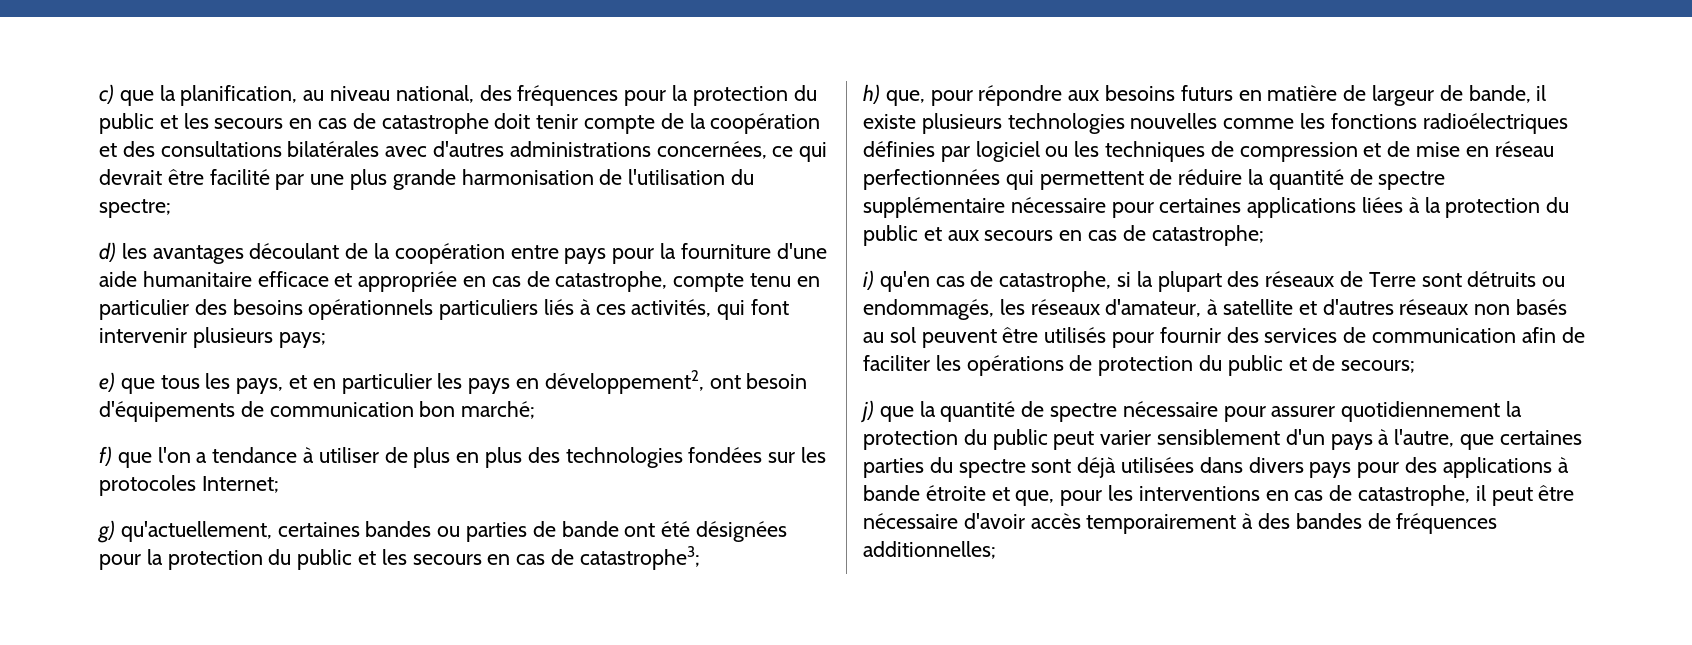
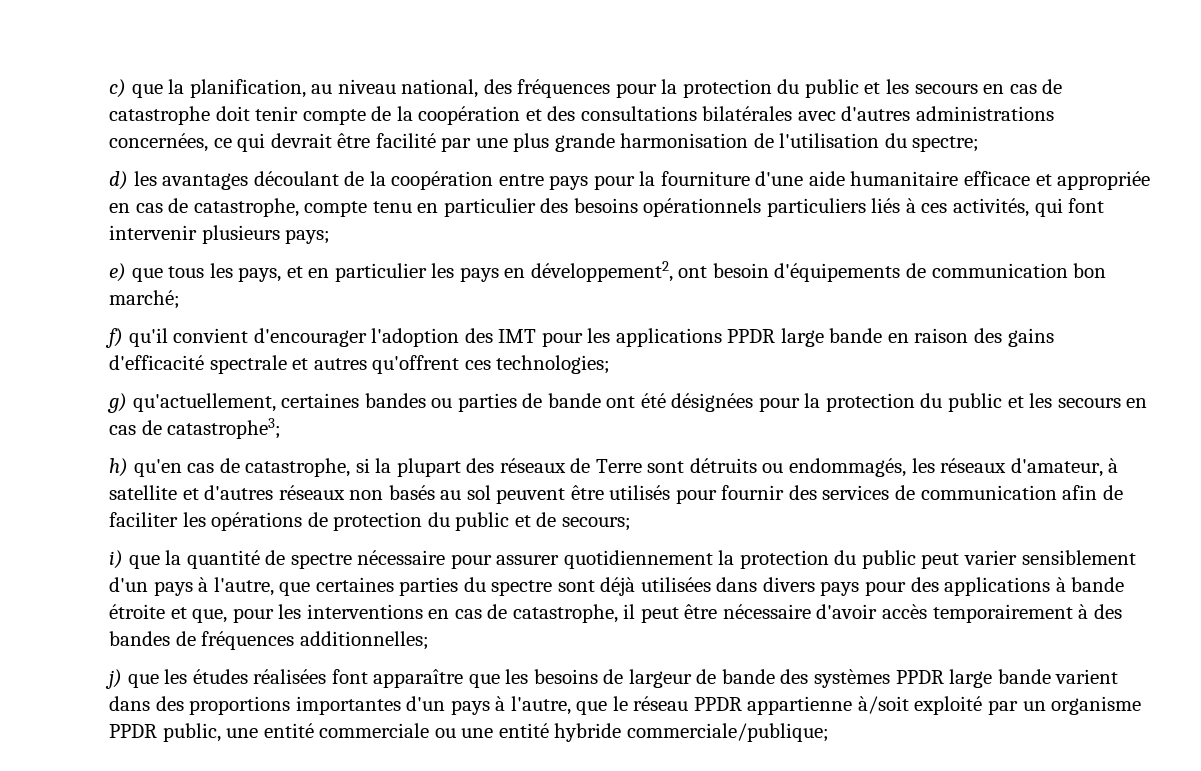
- f) que l'on a tendance à utiliser de plus en plus des technologies fondées sur les protocoles Internet;
+ f) qu'il convient d'encourager l'adoption des IMT pour les applications PPDR large bande en raison des gains d'efficacité spectrale et autres qu'offrent ces technologies;
- h) que, pour répondre aux besoins futurs en matière de largeur de bande, il existe plusieurs technologies nouvelles comme les fonctions radioélectriques définies par logiciel ou les techniques de compression et de mise en réseau perfectionnées qui permettent de réduire la quantité de spectre supplémentaire nécessaire pour certaines applications liées à la protection du public et aux secours en cas de catastrophe;
- i) qu'en cas de catastrophe, si la plupart des réseaux de Terre sont détruits ou endommagés, les réseaux d'amateur, à satellite et d'autres réseaux non basés au sol peuvent être utilisés pour fournir des services de communication afin de faciliter les opérations de protection du public et de secours;
+ h) qu'en cas de catastrophe, si la plupart des réseaux de Terre sont détruits ou endommagés, les réseaux d'amateur, à satellite et d'autres réseaux non basés au sol peuvent être utilisés pour fournir des services de communication afin de faciliter les opérations de protection du public et de secours;
- j) que la quantité de spectre nécessaire pour assurer quotidiennement la protection du public peut varier sensiblement d'un pays à l'autre, que certaines parties du spectre sont déjà utilisées dans divers pays pour des applications à bande étroite et que, pour les interventions en cas de catastrophe, il peut être nécessaire d'avoir accès temporairement à des bandes de fréquences additionnelles;
+ i) que la quantité de spectre nécessaire pour assurer quotidiennement la protection du public peut varier sensiblement d'un pays à l'autre, que certaines parties du spectre sont déjà utilisées dans divers pays pour des applications à bande étroite et que, pour les interventions en cas de catastrophe, il peut être nécessaire d'avoir accès temporairement à des bandes de fréquences additionnelles;
+ j) que les études réalisées font apparaître que les besoins de largeur de bande des systèmes PPDR large bande varient dans des proportions importantes d'un pays à l'autre, que le réseau PPDR appartienne à/soit exploité par un organisme PPDR public, une entité commerciale ou une entité hybride commerciale/publique;

